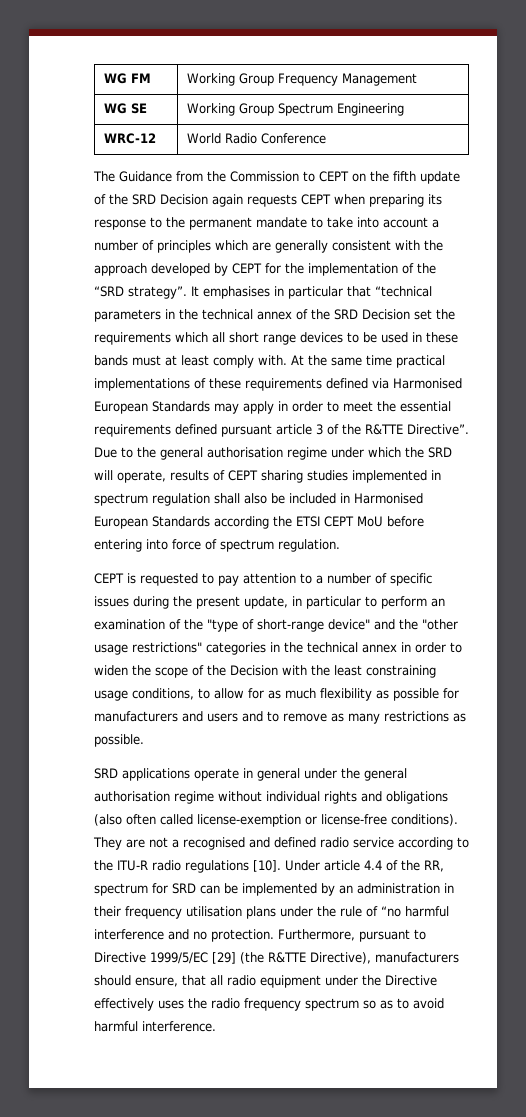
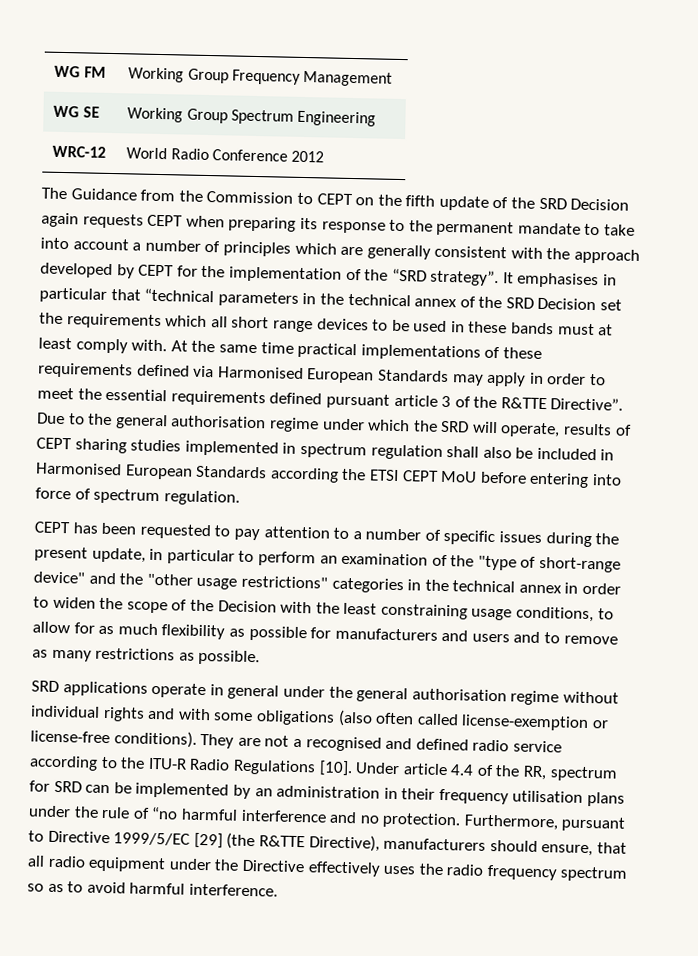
- WRC-12 | World Radio Conference
+ WRC-12 | World Radio Conference 2012
- CEPT is requested to pay attention to a number of specific issues during the present update, in particular to perform an examination of the "type of short-range device" and the "other usage restrictions" categories in the technical annex in order to widen the scope of the Decision with the least constraining usage conditions, to allow for as much flexibility as possible for manufacturers and users and to remove as many restrictions as possible.
+ CEPT has been requested to pay attention to a number of specific issues during the present update, in particular to perform an examination of the "type of short-range device" and the "other usage restrictions" categories in the technical annex in order to widen the scope of the Decision with the least constraining usage conditions, to allow for as much flexibility as possible for manufacturers and users and to remove as many restrictions as possible.
- SRD applications operate in general under the general authorisation regime without individual rights and obligations (also often called license-exemption or license-free conditions).
+ SRD applications operate in general under the general authorisation regime without individual rights and with some obligations (also often called license-exemption or license-free conditions).
- They are not a recognised and defined radio service according to the ITU-R radio regulations [10].
+ They are not a recognised and defined radio service according to the ITU-R Radio Regulations [10].

